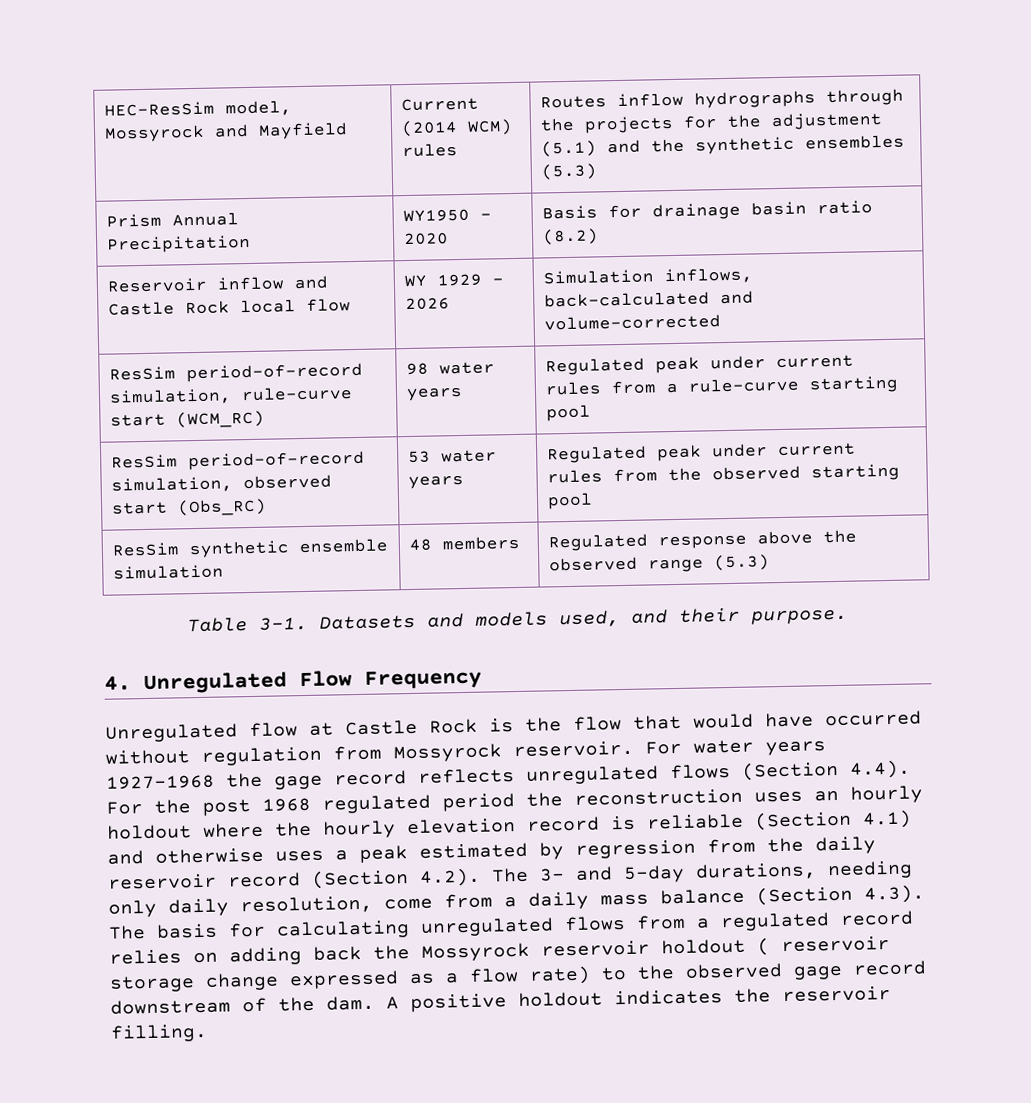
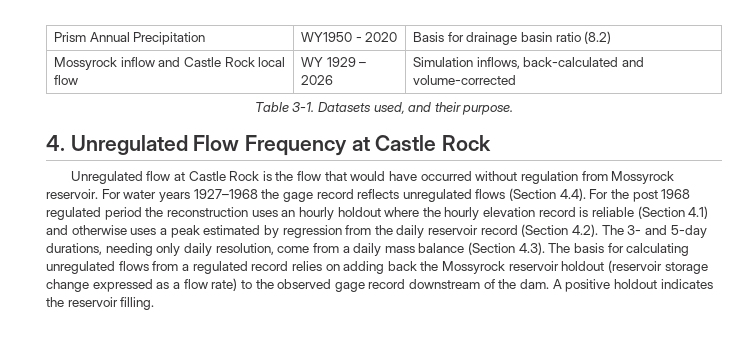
- HEC-ResSim model, Mossyrock and Mayfield | Current (2014 WCM) rules | Routes inflow hydrographs through the projects for the adjustment (5.1) and the synthetic ensembles (5.3)
- Reservoir inflow and Castle Rock local flow | WY 1929 – 2026 | Simulation inflows, back-calculated and volume-corrected
+ Mossyrock inflow and Castle Rock local flow | WY 1929 – 2026 | Simulation inflows, back-calculated and volume-corrected
- ResSim period-of-record simulation, rule-curve start (WCM_RC) | 98 water years | Regulated peak under current rules from a rule-curve starting pool
- ResSim period-of-record simulation, observed start (Obs_RC) | 53 water years | Regulated peak under current rules from the observed starting pool
- ResSim synthetic ensemble simulation | 48 members | Regulated response above the observed range (5.3)
- Datasets and models used, and their purpose.
+ Datasets used, and their purpose.
- 4. Unregulated Flow Frequency
+ 4. Unregulated Flow Frequency at Castle Rock
- For water years 1927–1968 the gage record reflects unregulated flows (Section 4.4). For the post 1968 regulated period the reconstruction uses an hourly holdout where the hourly elevation record is reliable (Section 4.1) and otherwise uses a peak estimated by regression from the daily reservoir record (Section 4.2). The 3- and 5-day durations, needing only daily resolution, come from a daily mass balance (Section 4.3). The basis for calculating unregulated flows from a regulated record relies on adding back the Mossyrock reservoir holdout ( reservoir storage change expressed as a flow rate) to the observed gage record downstream of the dam.
+ For water years 1927–1968 the gage record reflects unregulated flows (Section 4.4). For the post 1968 regulated period the reconstruction uses an hourly holdout where the hourly elevation record is reliable (Section 4.1) and otherwise uses a peak estimated by regression from the daily reservoir record (Section 4.2). The 3- and 5-day durations, needing only daily resolution, come from a daily mass balance (Section 4.3). The basis for calculating unregulated flows from a regulated record relies on adding back the Mossyrock reservoir holdout (reservoir storage change expressed as a flow rate) to the observed gage record downstream of the dam.

